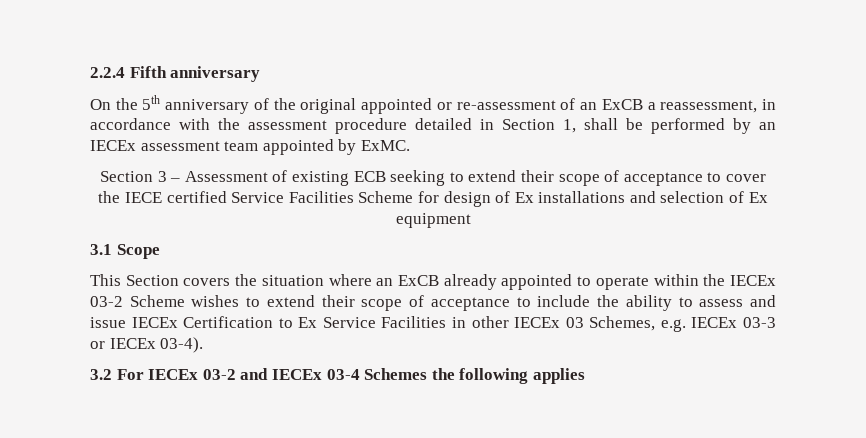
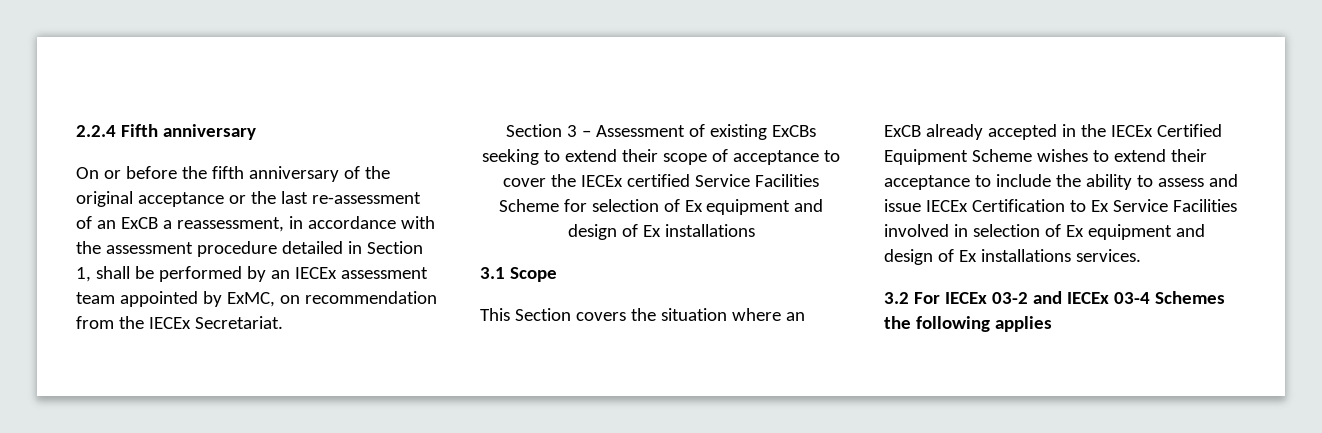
- On the 5th anniversary of the original appointed or re-assessment of an ExCB a reassessment, in accordance with the assessment procedure detailed in Section 1, shall be performed by an IECEx assessment team appointed by ExMC.
+ On or before the fifth anniversary of the original acceptance or the last re-assessment of an ExCB a reassessment, in accordance with the assessment procedure detailed in Section 1, shall be performed by an IECEx assessment team appointed by ExMC, on recommendation from the IECEx Secretariat.
- Section 3 – Assessment of existing ECB seeking to extend their scope of acceptance to cover the IECE certified Service Facilities Scheme for design of Ex installations and selection of Ex equipment
+ Section 3 – Assessment of existing ExCBs seeking to extend their scope of acceptance to cover the IECEx certified Service Facilities Scheme for selection of Ex equipment and design of Ex installations
- This Section covers the situation where an ExCB already appointed to operate within the IECEx 03-2 Scheme wishes to extend their scope of acceptance to include the ability to assess and issue IECEx Certification to Ex Service Facilities in other IECEx 03 Schemes, e.g. IECEx 03-3 or IECEx 03-4).
+ This Section covers the situation where an ExCB already accepted in the IECEx Certified Equipment Scheme wishes to extend their acceptance to include the ability to assess and issue IECEx Certification to Ex Service Facilities involved in selection of Ex equipment and design of Ex installations services.

